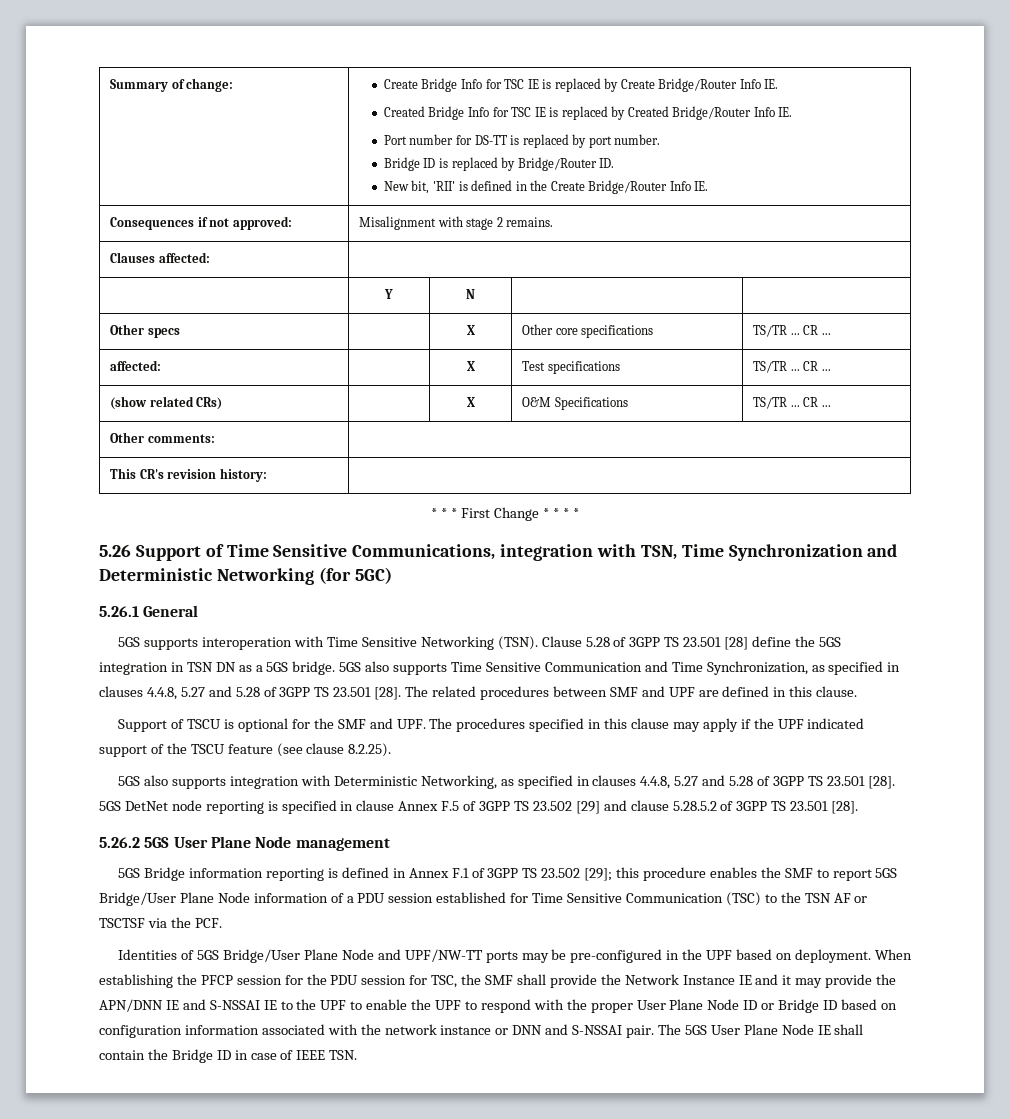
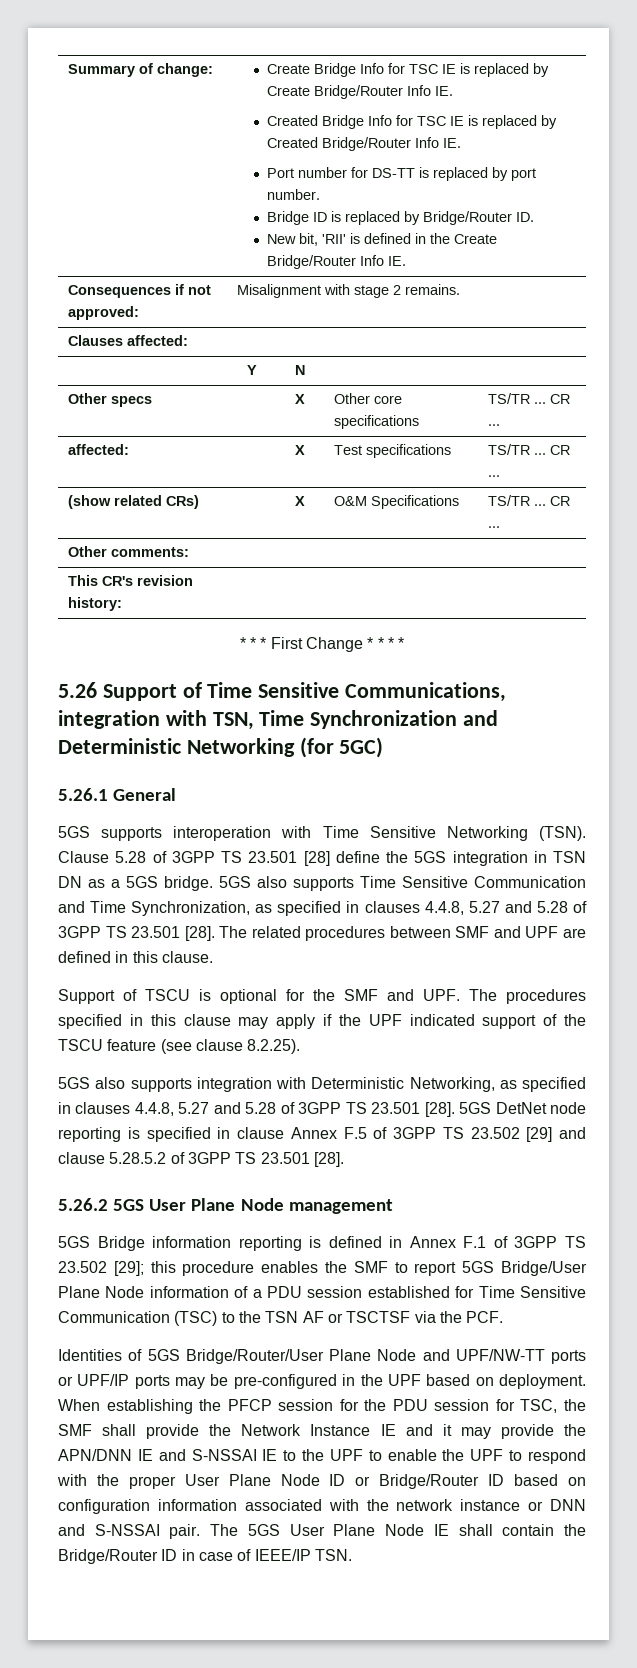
- Identities of 5GS Bridge/User Plane Node and UPF/NW-TT ports may be pre-configured in the UPF based on deployment.
+ Identities of 5GS Bridge/Router/User Plane Node and UPF/NW-TT ports or UPF/IP ports may be pre-configured in the UPF based on deployment.
- When establishing the PFCP session for the PDU session for TSC, the SMF shall provide the Network Instance IE and it may provide the APN/DNN IE and S-NSSAI IE to the UPF to enable the UPF to respond with the proper User Plane Node ID or Bridge ID based on configuration information associated with the network instance or DNN and S-NSSAI pair.
+ When establishing the PFCP session for the PDU session for TSC, the SMF shall provide the Network Instance IE and it may provide the APN/DNN IE and S-NSSAI IE to the UPF to enable the UPF to respond with the proper User Plane Node ID or Bridge/Router ID based on configuration information associated with the network instance or DNN and S-NSSAI pair.
- The 5GS User Plane Node IE shall contain the Bridge ID in case of IEEE TSN.
+ The 5GS User Plane Node IE shall contain the Bridge/Router ID in case of IEEE/IP TSN.

